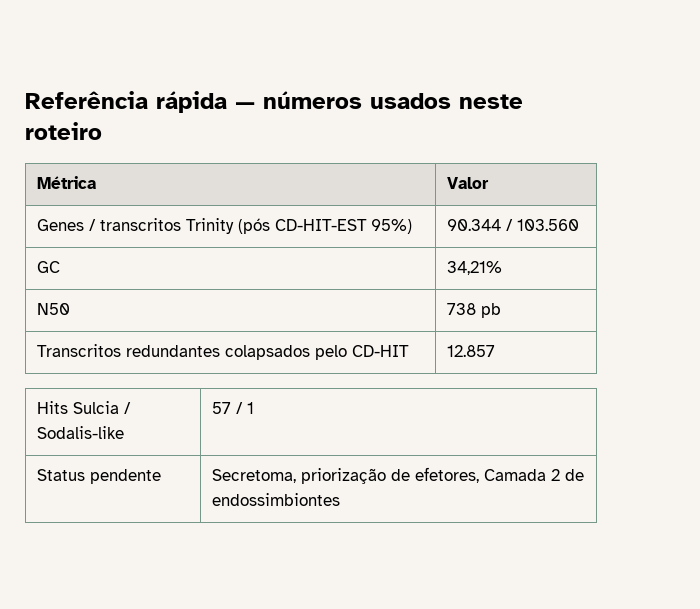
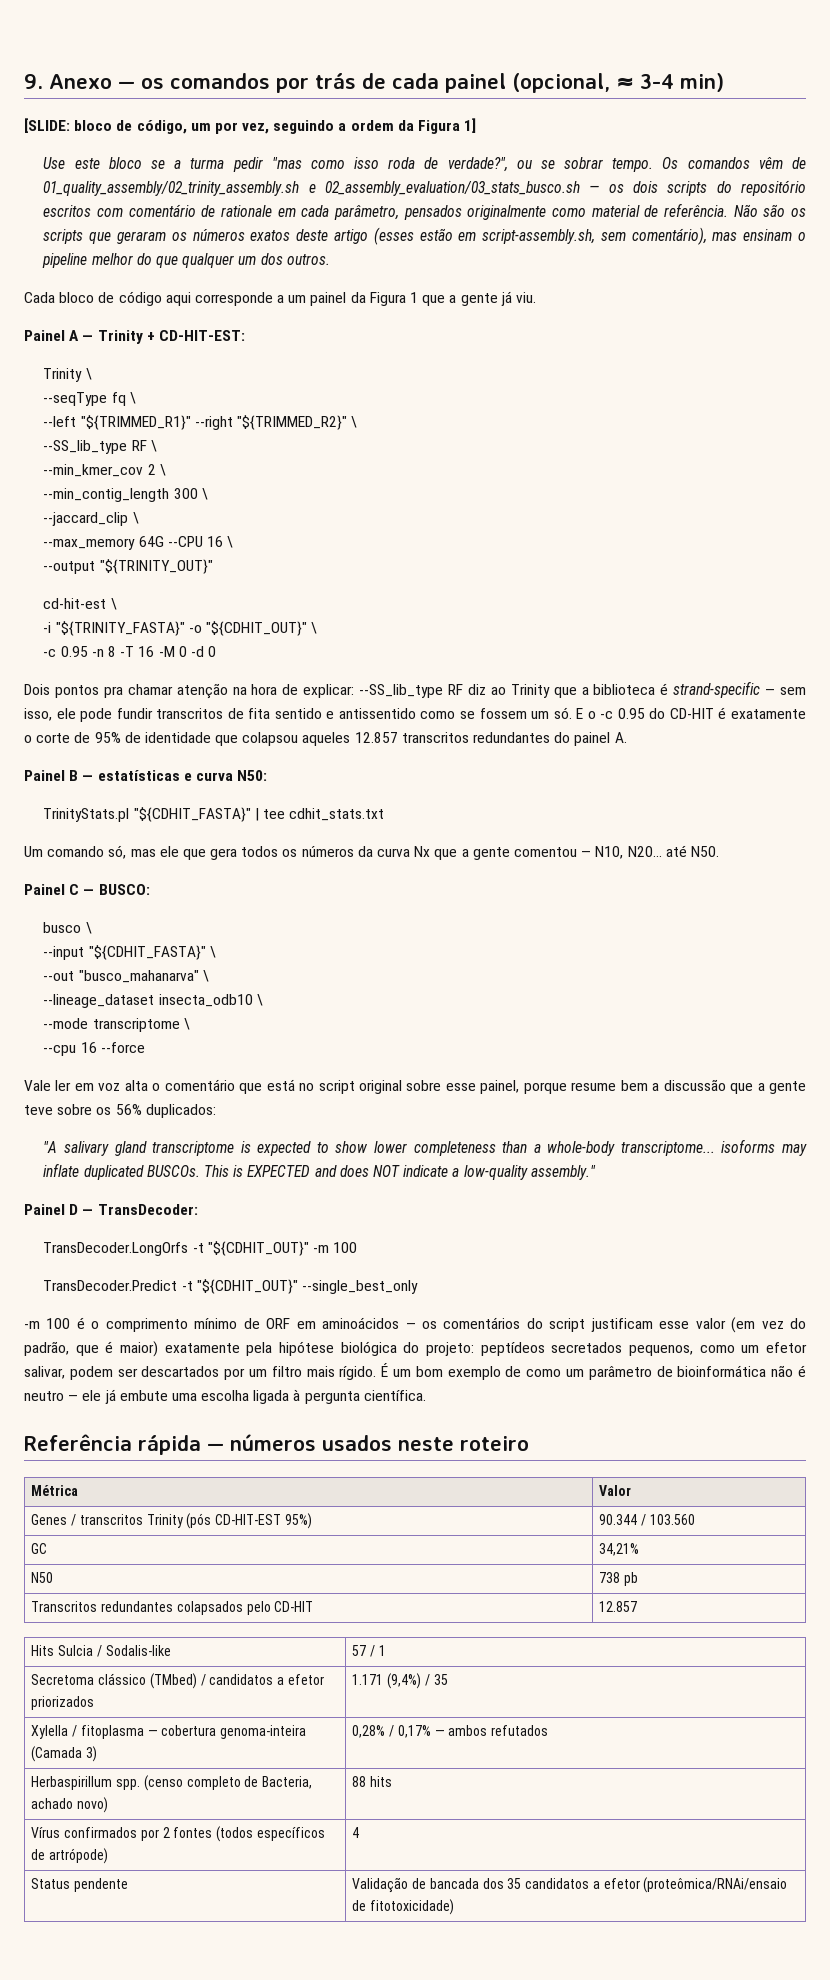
+ 9. Anexo — os comandos por trás de cada painel (opcional, ≈ 3-4 min)
+ [SLIDE: bloco de código, um por vez, seguindo a ordem da Figura 1]
+ Use este bloco se a turma pedir "mas como isso roda de verdade?", ou se sobrar tempo. Os comandos vêm de 01_quality_assembly/02_trinity_assembly.sh e 02_assembly_evaluation/03_stats_busco.sh — os dois scripts do repositório escritos com comentário de rationale em cada parâmetro, pensados originalmente como material de referência. Não são os scripts que geraram os números exatos deste artigo (esses estão em script-assembly.sh, sem comentário), mas ensinam o pipeline melhor do que qualquer um dos outros.
+ Cada bloco de código aqui corresponde a um painel da Figura 1 que a gente já viu.
+ Painel A — Trinity + CD-HIT-EST:
+ Trinity \
+ --seqType fq \
+ --left "${TRIMMED_R1}" --right "${TRIMMED_R2}" \
+ --SS_lib_type RF \
+ --min_kmer_cov 2 \
+ --min_contig_length 300 \
+ --jaccard_clip \
+ --max_memory 64G --CPU 16 \
+ --output "${TRINITY_OUT}"
+ cd-hit-est \
+ -i "${TRINITY_FASTA}" -o "${CDHIT_OUT}" \
+ -c 0.95 -n 8 -T 16 -M 0 -d 0
+ Dois pontos pra chamar atenção na hora de explicar: --SS_lib_type RF diz ao Trinity que a biblioteca é strand-specific — sem isso, ele pode fundir transcritos de fita sentido e antissentido como se fossem um só. E o -c 0.95 do CD-HIT é exatamente o corte de 95% de identidade que colapsou aqueles 12.857 transcritos redundantes do painel A.
+ Painel B — estatísticas e curva N50:
+ TrinityStats.pl "${CDHIT_FASTA}" | tee cdhit_stats.txt
+ Um comando só, mas ele que gera todos os números da curva Nx que a gente comentou — N10, N20... até N50.
+ Painel C — BUSCO:
+ busco \
+ --input "${CDHIT_FASTA}" \
+ --out "busco_mahanarva" \
+ --lineage_dataset insecta_odb10 \
+ --mode transcriptome \
+ --cpu 16 --force
+ Vale ler em voz alta o comentário que está no script original sobre esse painel, porque resume bem a discussão que a gente teve sobre os 56% duplicados:
+ "A salivary gland transcriptome is expected to show lower completeness than a whole-body transcriptome... isoforms may inflate duplicated BUSCOs. This is EXPECTED and does NOT indicate a low-quality assembly."
+ Painel D — TransDecoder:
+ TransDecoder.LongOrfs -t "${CDHIT_OUT}" -m 100
+ TransDecoder.Predict -t "${CDHIT_OUT}" --single_best_only
+ -m 100 é o comprimento mínimo de ORF em aminoácidos — os comentários do script justificam esse valor (em vez do padrão, que é maior) exatamente pela hipótese biológica do projeto: peptídeos secretados pequenos, como um efetor salivar, podem ser descartados por um filtro mais rígido. É um bom exemplo de como um parâmetro de bioinformática não é neutro — ele já embute uma escolha ligada à pergunta científica.
- Status pendente | Secretoma, priorização de efetores, Camada 2 de endossimbiontes
+ Secretoma clássico (TMbed) / candidatos a efetor priorizados | 1.171 (9,4%) / 35
+ Xylella / fitoplasma — cobertura genoma-inteira (Camada 3) | 0,28% / 0,17% — ambos refutados
+ Herbaspirillum spp. (censo completo de Bacteria, achado novo) | 88 hits
+ Vírus confirmados por 2 fontes (todos específicos de artrópode) | 4
+ Status pendente | Validação de bancada dos 35 candidatos a efetor (proteômica/RNAi/ensaio de fitotoxicidade)

